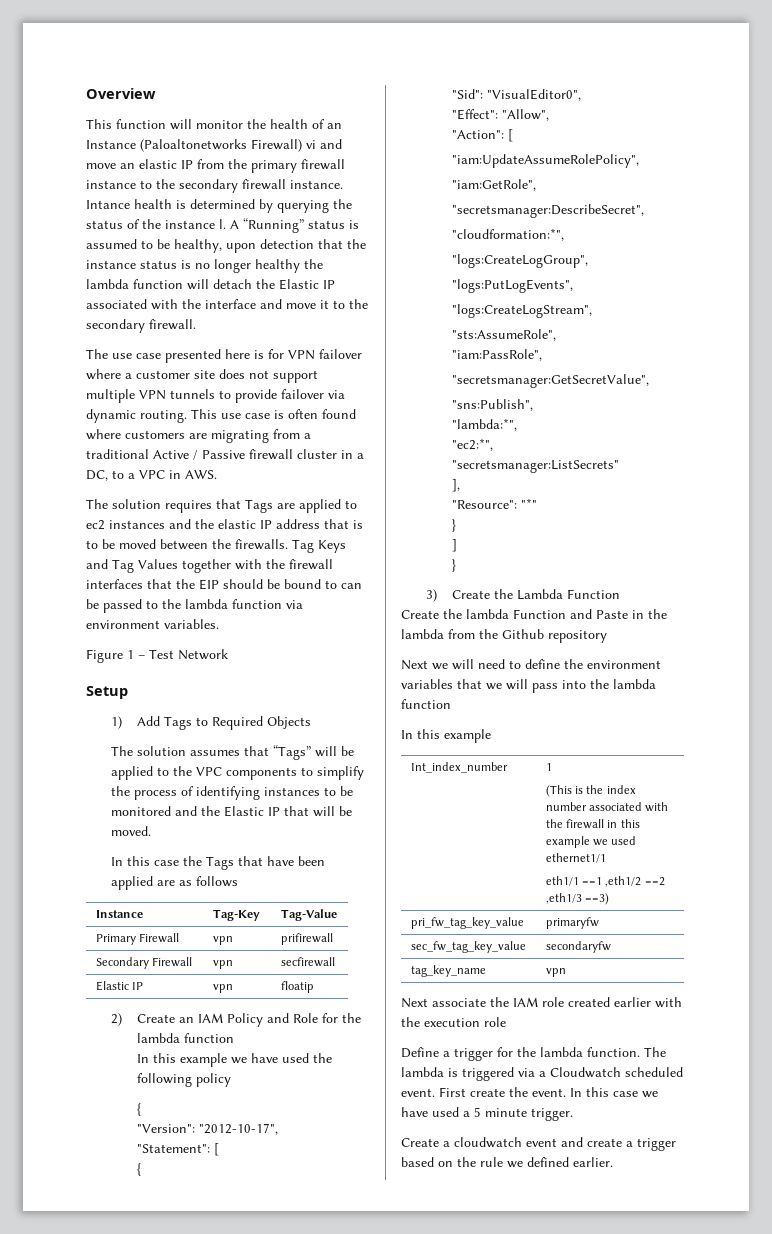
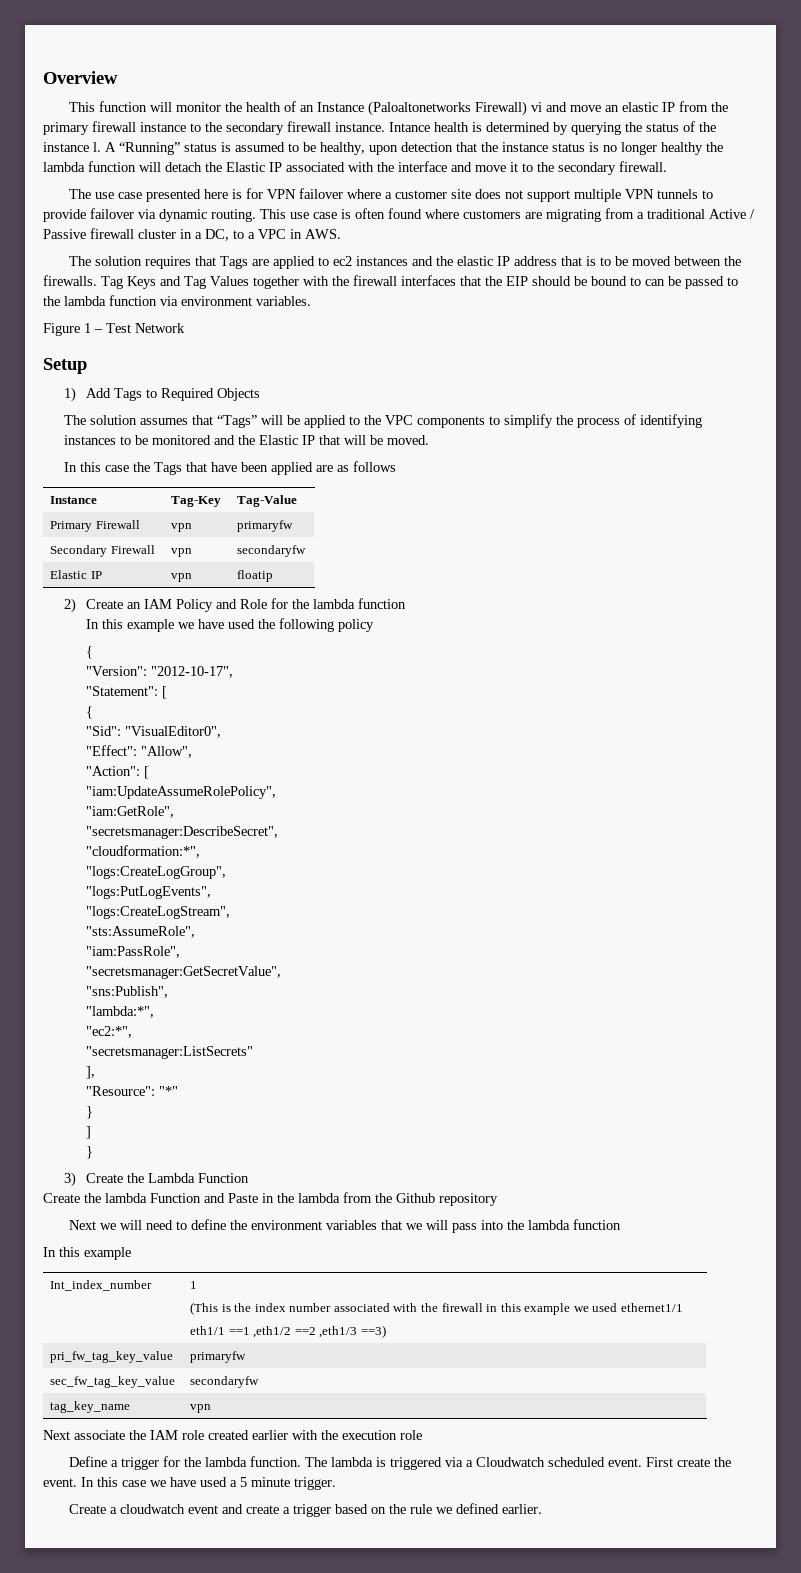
- Primary Firewall | vpn | prifirewall
+ Primary Firewall | vpn | primaryfw
- Secondary Firewall | vpn | secfirewall
+ Secondary Firewall | vpn | secondaryfw

